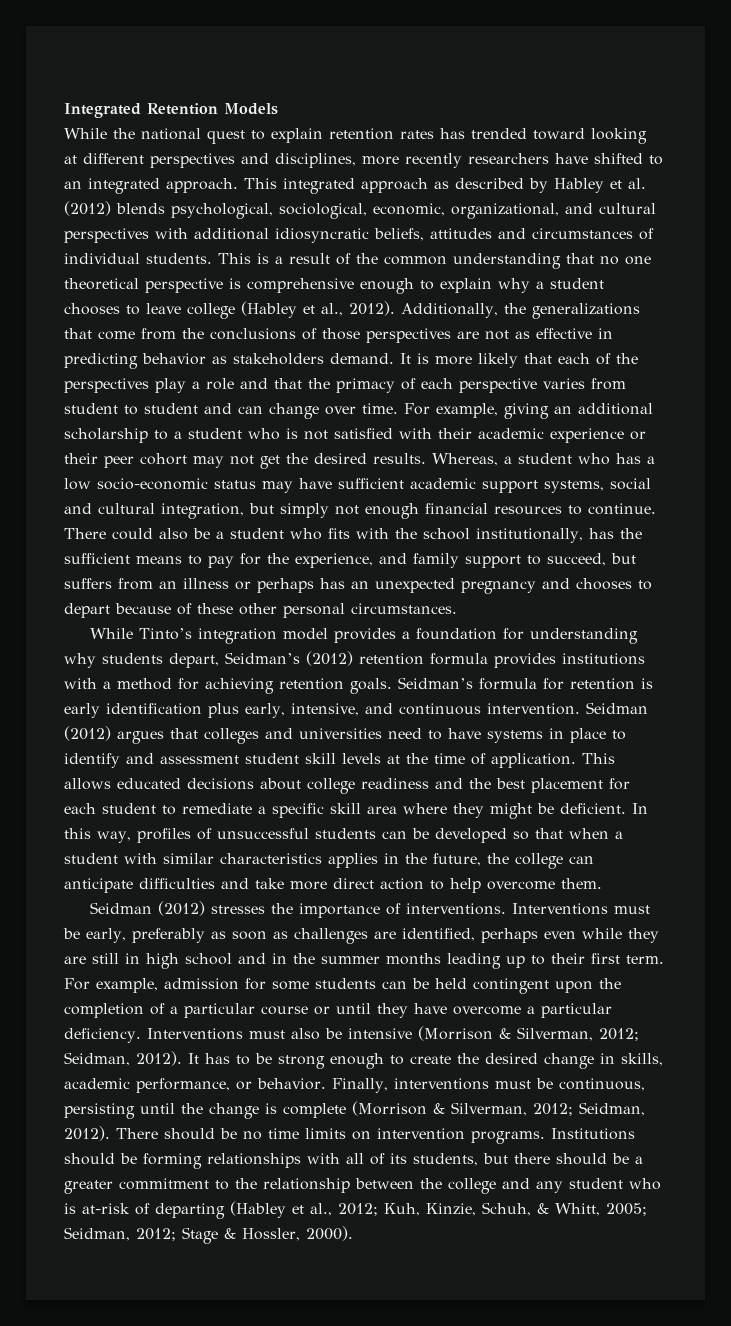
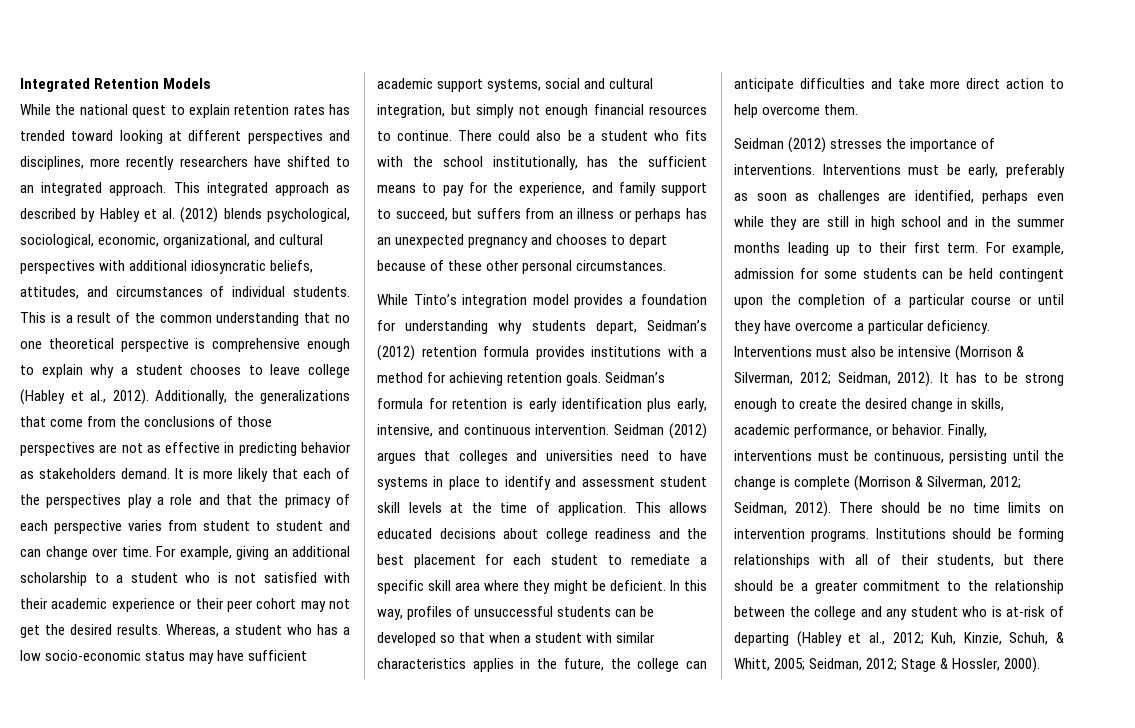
- This integrated approach as described by Habley et al. (2012) blends psychological, sociological, economic, organizational, and cultural perspectives with additional idiosyncratic beliefs, attitudes and circumstances of individual students.
+ This integrated approach as described by Habley et al. (2012) blends psychological, sociological, economic, organizational, and cultural perspectives with additional idiosyncratic beliefs, attitudes, and circumstances of individual students.
- Institutions should be forming relationships with all of its students, but there should be a greater commitment to the relationship between the college and any student who is at-risk of departing (Habley et al., 2012; Kuh, Kinzie, Schuh, & Whitt, 2005; Seidman, 2012; Stage & Hossler, 2000).
+ Institutions should be forming relationships with all of their students, but there should be a greater commitment to the relationship between the college and any student who is at-risk of departing (Habley et al., 2012; Kuh, Kinzie, Schuh, & Whitt, 2005; Seidman, 2012; Stage & Hossler, 2000).

